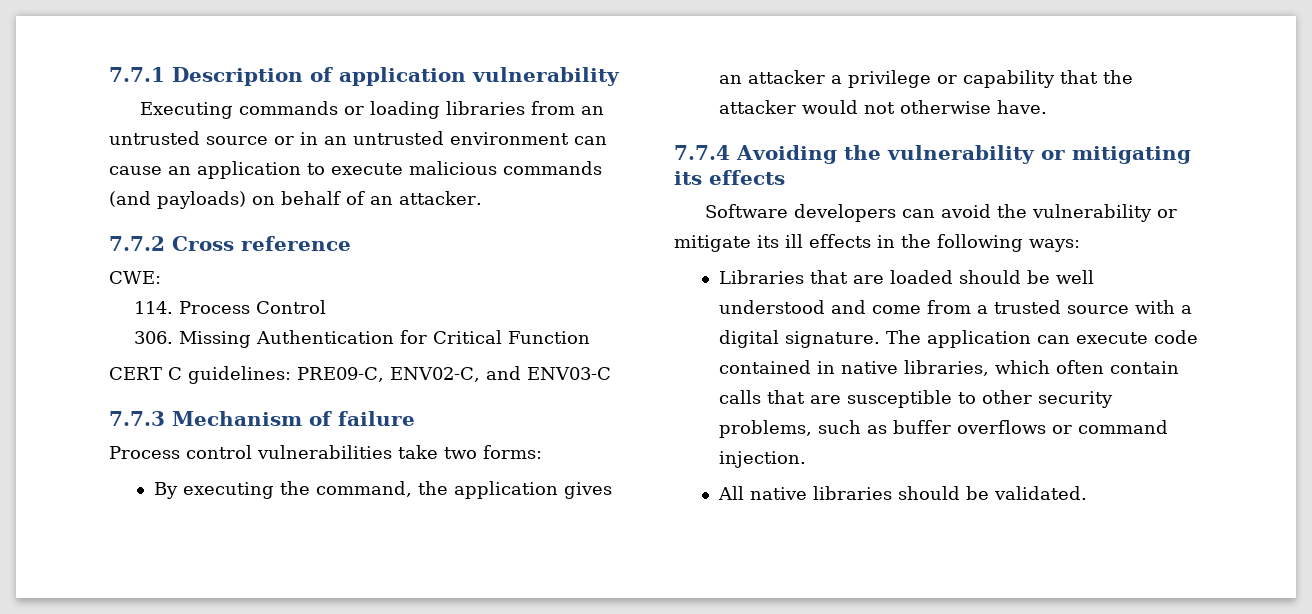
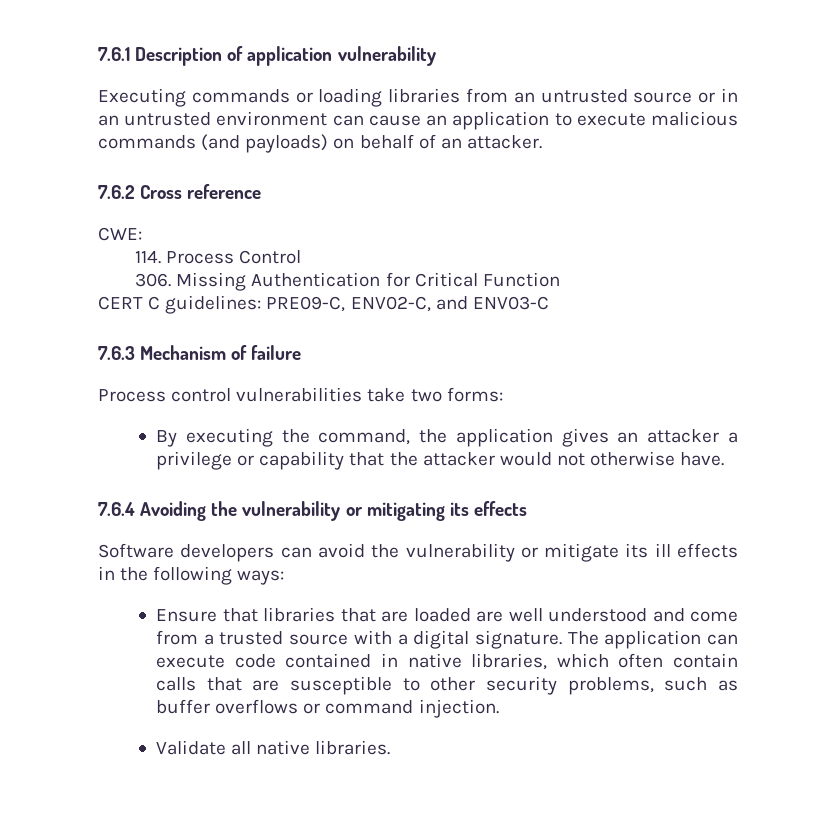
- 7.7.1 Description of application vulnerability
+ 7.6.1 Description of application vulnerability
- 7.7.2 Cross reference
+ 7.6.2 Cross reference
- 7.7.3 Mechanism of failure
+ 7.6.3 Mechanism of failure
- 7.7.4 Avoiding the vulnerability or mitigating its effects
+ 7.6.4 Avoiding the vulnerability or mitigating its effects
- Libraries that are loaded should be well understood and come from a trusted source with a digital signature.
+ Ensure that libraries that are loaded are well understood and come from a trusted source with a digital signature.
- All native libraries should be validated.
+ Validate all native libraries.

